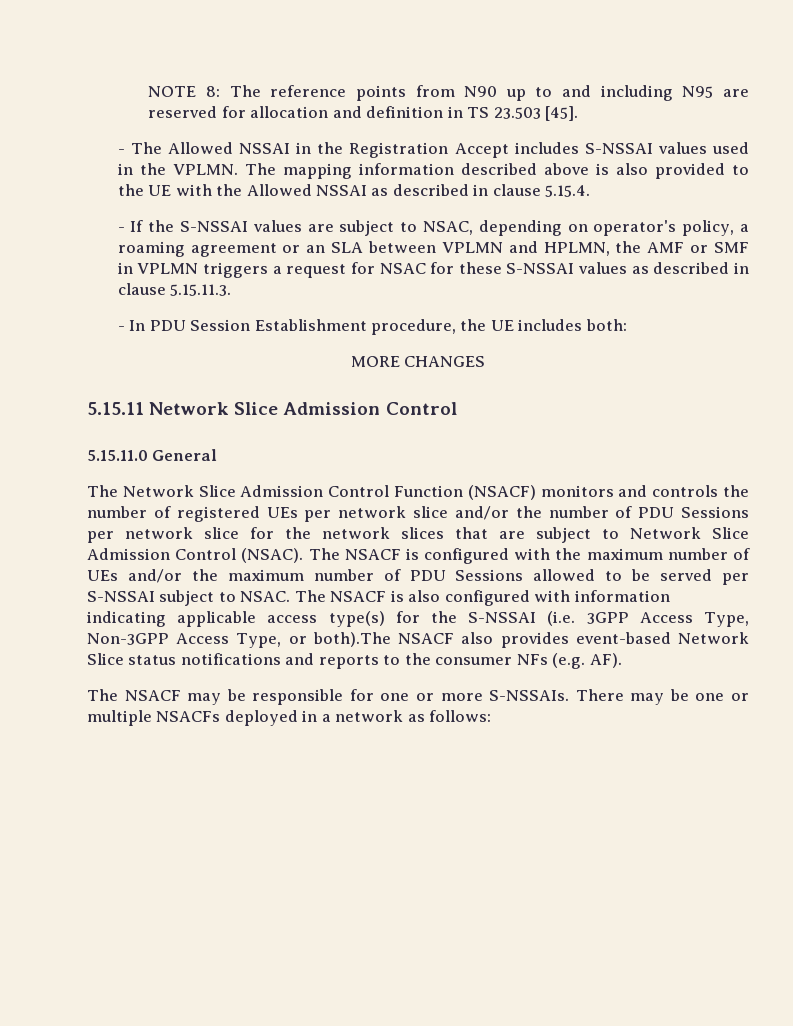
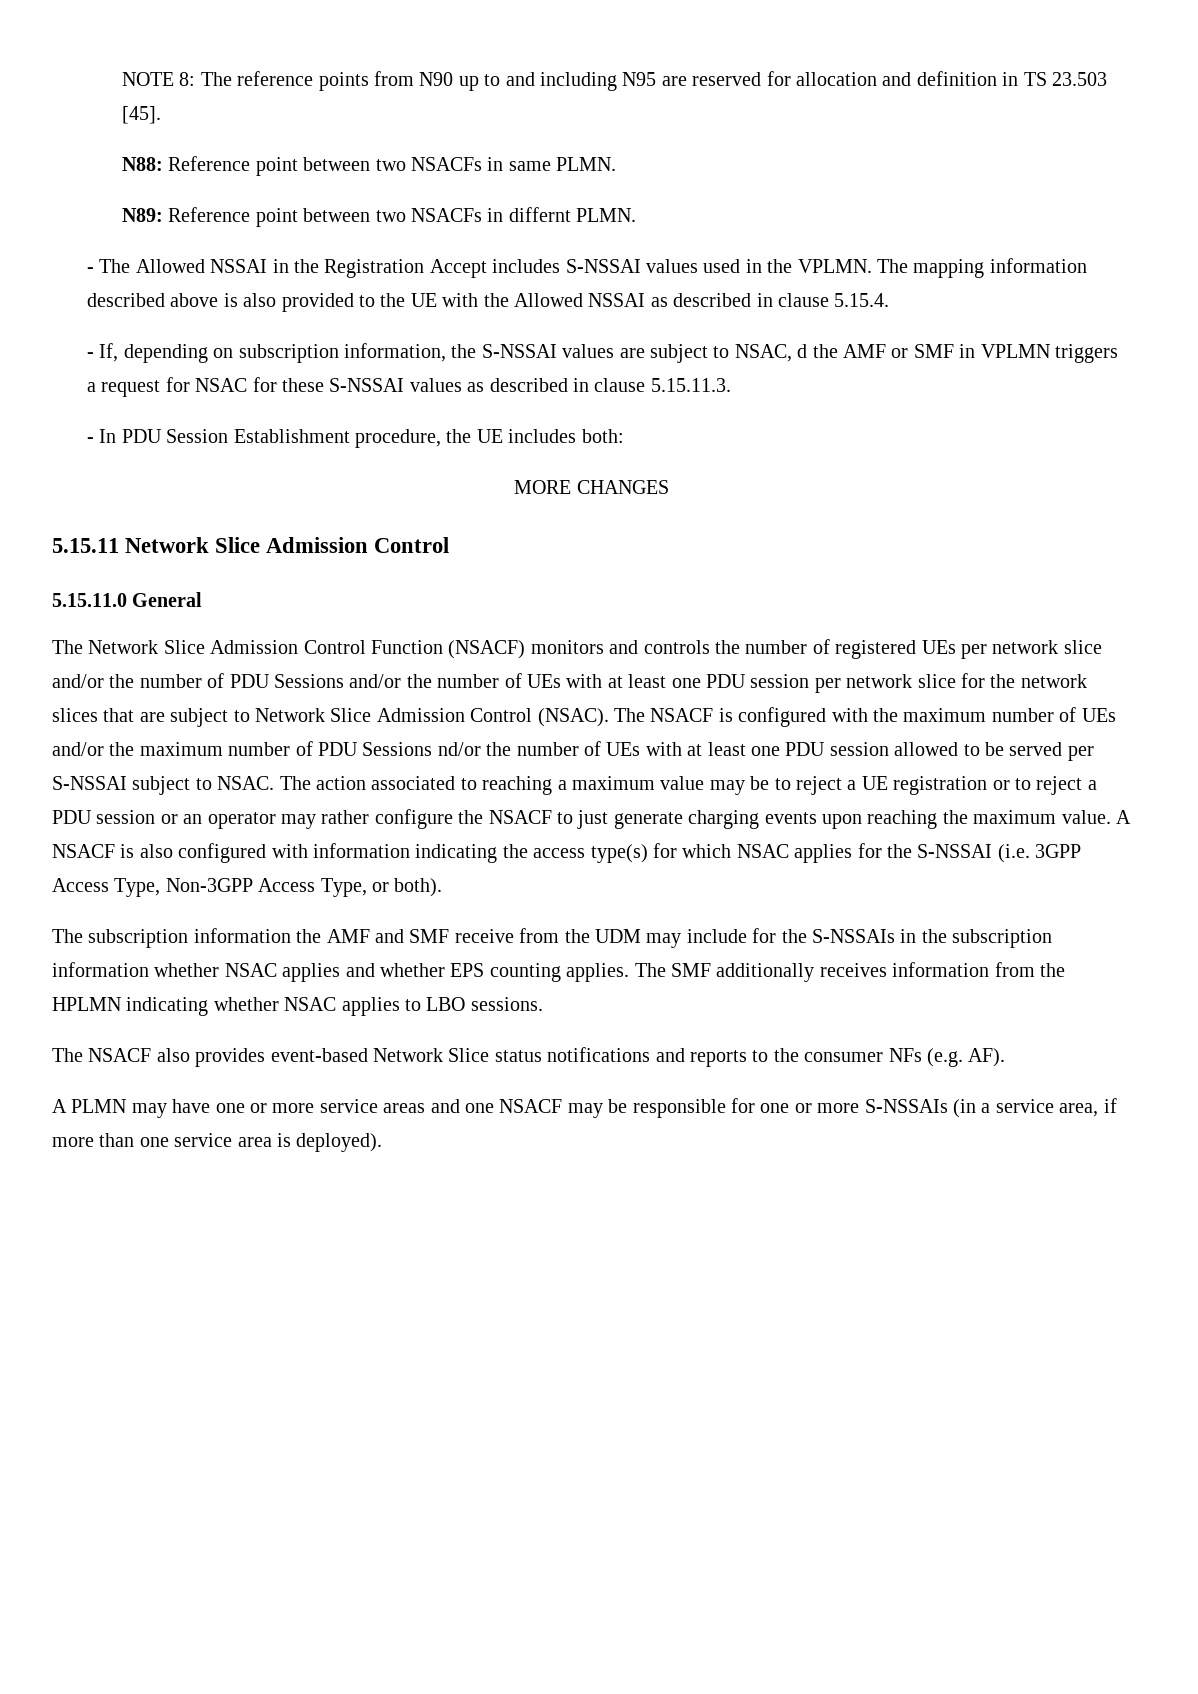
+ N88: Reference point between two NSACFs in same PLMN.
+ N89: Reference point between two NSACFs in differnt PLMN.
- - If the S-NSSAI values are subject to NSAC, depending on operator's policy, a roaming agreement or an SLA between VPLMN and HPLMN, the AMF or SMF in VPLMN triggers a request for NSAC for these S-NSSAI values as described in clause 5.15.11.3.
+ - If, depending on subscription information, the S-NSSAI values are subject to NSAC, d the AMF or SMF in VPLMN triggers a request for NSAC for these S-NSSAI values as described in clause 5.15.11.3.
- The Network Slice Admission Control Function (NSACF) monitors and controls the number of registered UEs per network slice and/or the number of PDU Sessions per network slice for the network slices that are subject to Network Slice Admission Control (NSAC).
+ The Network Slice Admission Control Function (NSACF) monitors and controls the number of registered UEs per network slice and/or the number of PDU Sessions and/or the number of UEs with at least one PDU session per network slice for the network slices that are subject to Network Slice Admission Control (NSAC).
- The NSACF is configured with the maximum number of UEs and/or the maximum number of PDU Sessions allowed to be served per S-NSSAI subject to NSAC.
+ The NSACF is configured with the maximum number of UEs and/or the maximum number of PDU Sessions nd/or the number of UEs with at least one PDU session allowed to be served per S-NSSAI subject to NSAC.
- The NSACF is also configured with information indicating applicable access type(s) for the S-NSSAI (i.e. 3GPP Access Type, Non-3GPP Access Type, or both).The NSACF also provides event-based Network Slice status notifications and reports to the consumer NFs (e.g. AF).
+ The action associated to reaching a maximum value may be to reject a UE registration or to reject a PDU session or an operator may rather configure the NSACF to just generate charging events upon reaching the maximum value. A NSACF is also configured with information indicating the access type(s) for which NSAC applies for the S-NSSAI (i.e. 3GPP Access Type, Non-3GPP Access Type, or both).
+ The subscription information the AMF and SMF receive from the UDM may include for the S-NSSAIs in the subscription information whether NSAC applies and whether EPS counting applies. The SMF additionally receives information from the HPLMN indicating whether NSAC applies to LBO sessions.
+ The NSACF also provides event-based Network Slice status notifications and reports to the consumer NFs (e.g. AF).
- The NSACF may be responsible for one or more S-NSSAIs. There may be one or multiple NSACFs deployed in a network as follows:
+ A PLMN may have one or more service areas and one NSACF may be responsible for one or more S-NSSAIs (in a service area, if more than one service area is deployed).

